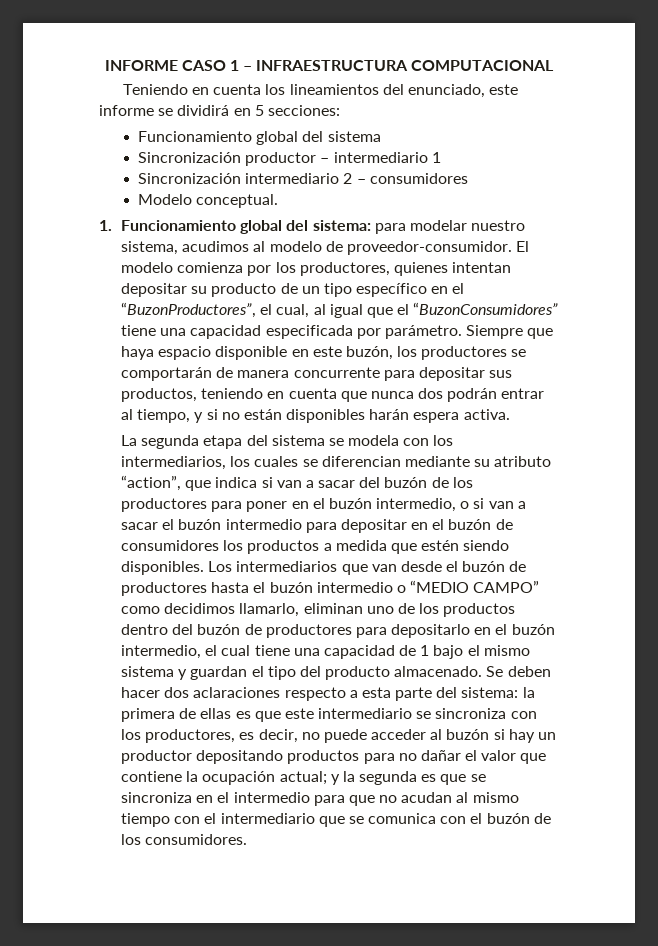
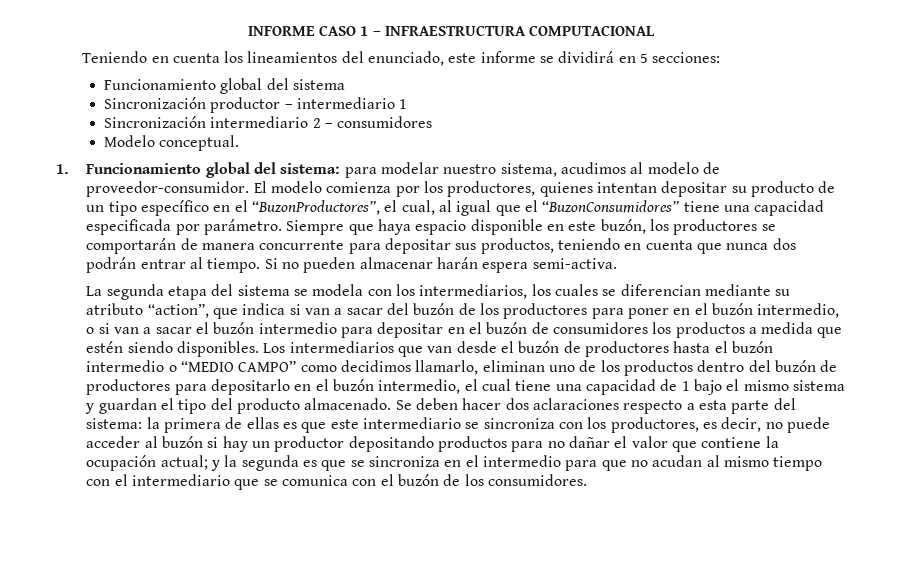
- Siempre que haya espacio disponible en este buzón, los productores se comportarán de manera concurrente para depositar sus productos, teniendo en cuenta que nunca dos podrán entrar al tiempo, y si no están disponibles harán espera activa.
+ Siempre que haya espacio disponible en este buzón, los productores se comportarán de manera concurrente para depositar sus productos, teniendo en cuenta que nunca dos podrán entrar al tiempo. Si no pueden almacenar harán espera semi-activa.

